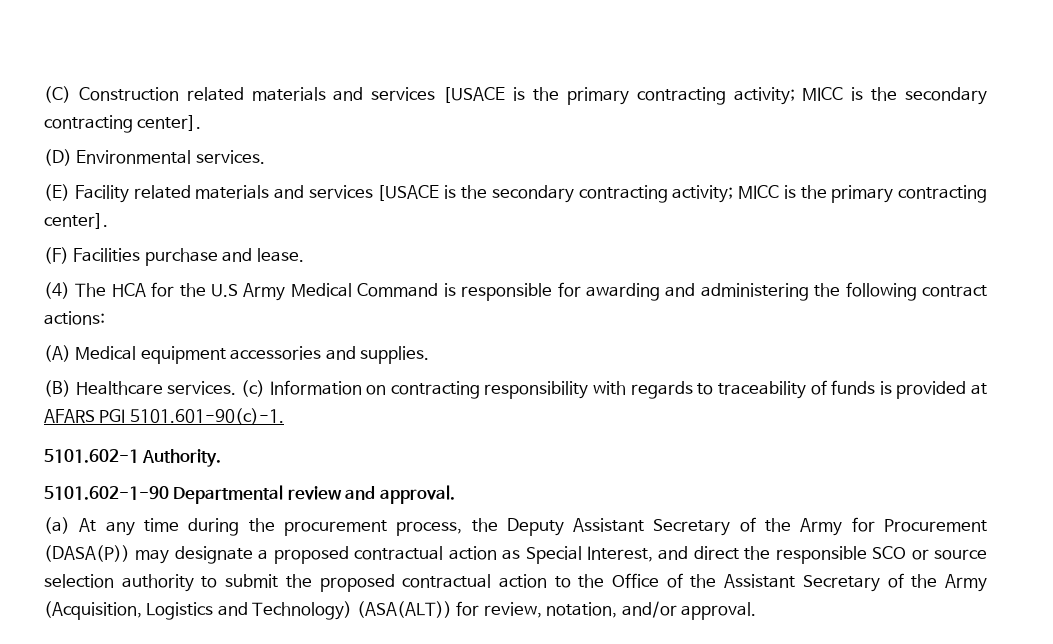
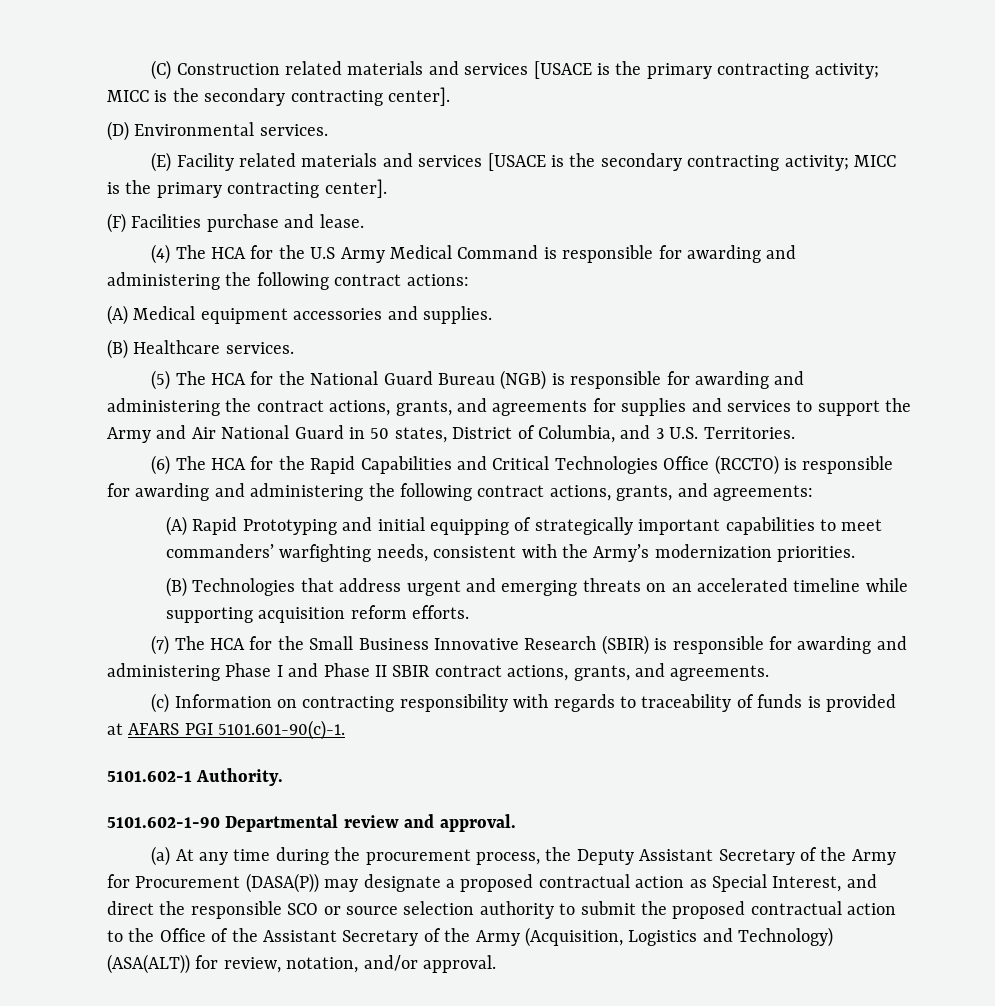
- (B) Healthcare services. (c) Information on contracting responsibility with regards to traceability of funds is provided at AFARS PGI 5101.601-90(c)-1.
+ (B) Healthcare services.
+ (5) The HCA for the National Guard Bureau (NGB) is responsible for awarding and administering the contract actions, grants, and agreements for supplies and services to support the Army and Air National Guard in 50 states, District of Columbia, and 3 U.S. Territories.
+ (6) The HCA for the Rapid Capabilities and Critical Technologies Office (RCCTO) is responsible for awarding and administering the following contract actions, grants, and agreements:
+ (A) Rapid Prototyping and initial equipping of strategically important capabilities to meet commanders’ warfighting needs, consistent with the Army’s modernization priorities.
+ (B) Technologies that address urgent and emerging threats on an accelerated timeline while supporting acquisition reform efforts.
+ (7) The HCA for the Small Business Innovative Research (SBIR) is responsible for awarding and administering Phase I and Phase II SBIR contract actions, grants, and agreements.
+ (c) Information on contracting responsibility with regards to traceability of funds is provided at AFARS PGI 5101.601-90(c)-1.

